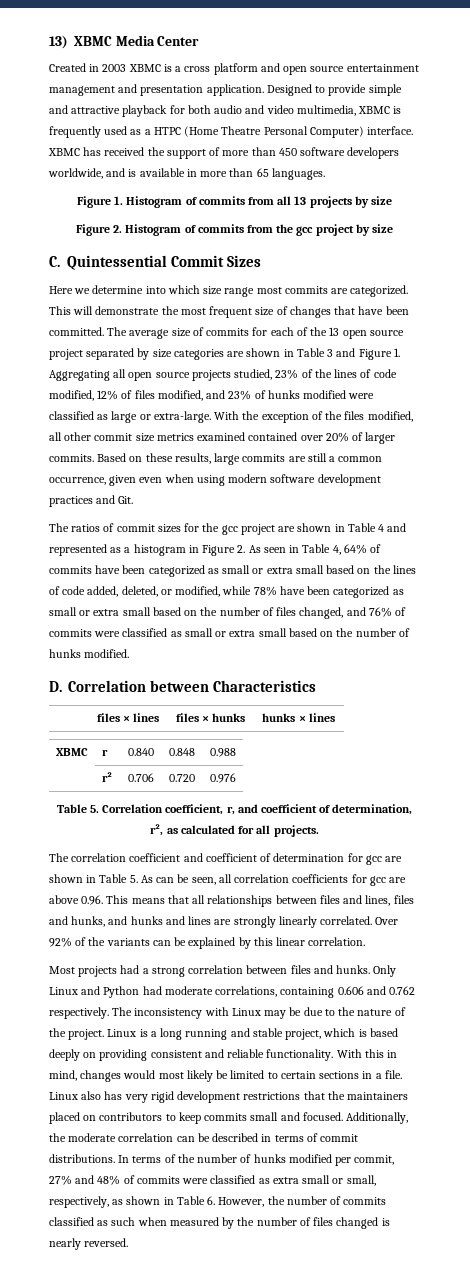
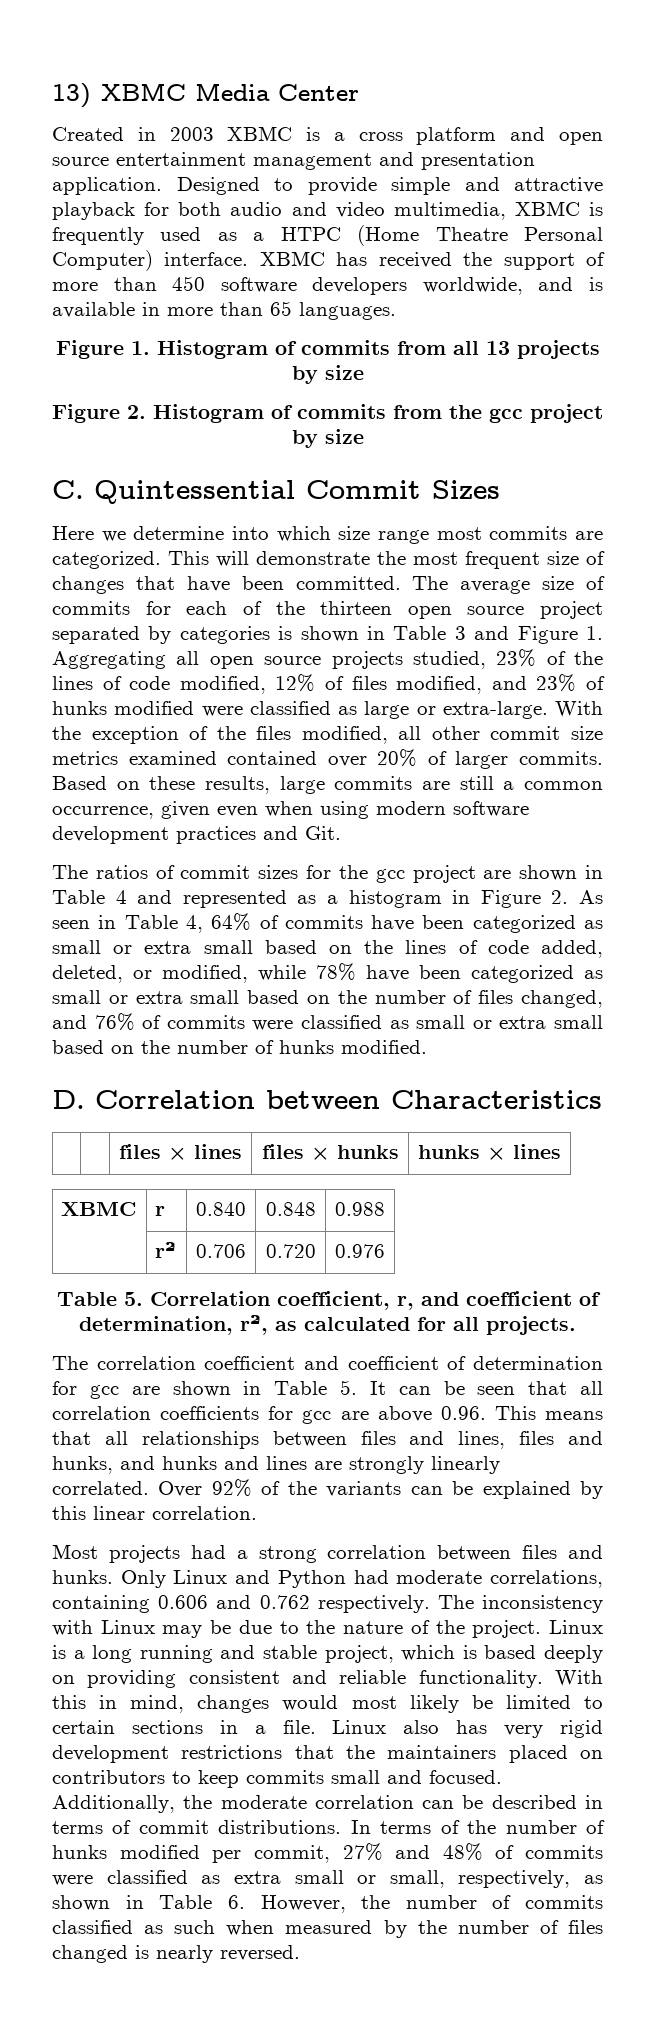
- The average size of commits for each of the 13 open source project separated by size categories are shown in Table 3 and Figure 1. Aggregating all open source projects studied, 23% of the lines of code modified, 12% of files modified, and 23% of hunks modified were classified as large or extra-large.
+ The average size of commits for each of the thirteen open source project separated by categories is shown in Table 3 and Figure 1. Aggregating all open source projects studied, 23% of the lines of code modified, 12% of files modified, and 23% of hunks modified were classified as large or extra-large.
- The correlation coefficient and coefficient of determination for gcc are shown in Table 5. As can be seen, all correlation coefficients for gcc are above 0.96. This means that all relationships between files and lines, files and hunks, and hunks and lines are strongly linearly correlated.
+ The correlation coefficient and coefficient of determination for gcc are shown in Table 5. It can be seen that all correlation coefficients for gcc are above 0.96. This means that all relationships between files and lines, files and hunks, and hunks and lines are strongly linearly correlated.

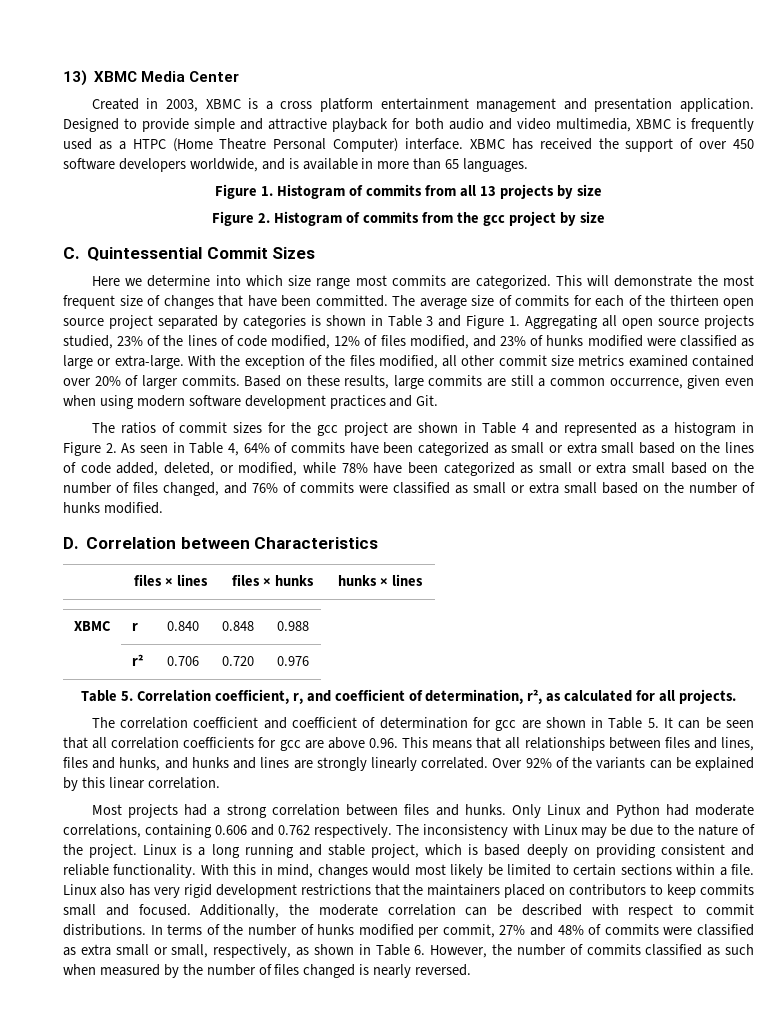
- Created in 2003 XBMC is a cross platform and open source entertainment management and presentation application.
+ Created in 2003, XBMC is a cross platform entertainment management and presentation application.
- XBMC has received the support of more than 450 software developers worldwide, and is available in more than 65 languages.
+ XBMC has received the support of over 450 software developers worldwide, and is available in more than 65 languages.
- With this in mind, changes would most likely be limited to certain sections in a file.
+ With this in mind, changes would most likely be limited to certain sections within a file.
- Additionally, the moderate correlation can be described in terms of commit distributions.
+ Additionally, the moderate correlation can be described with respect to commit distributions.

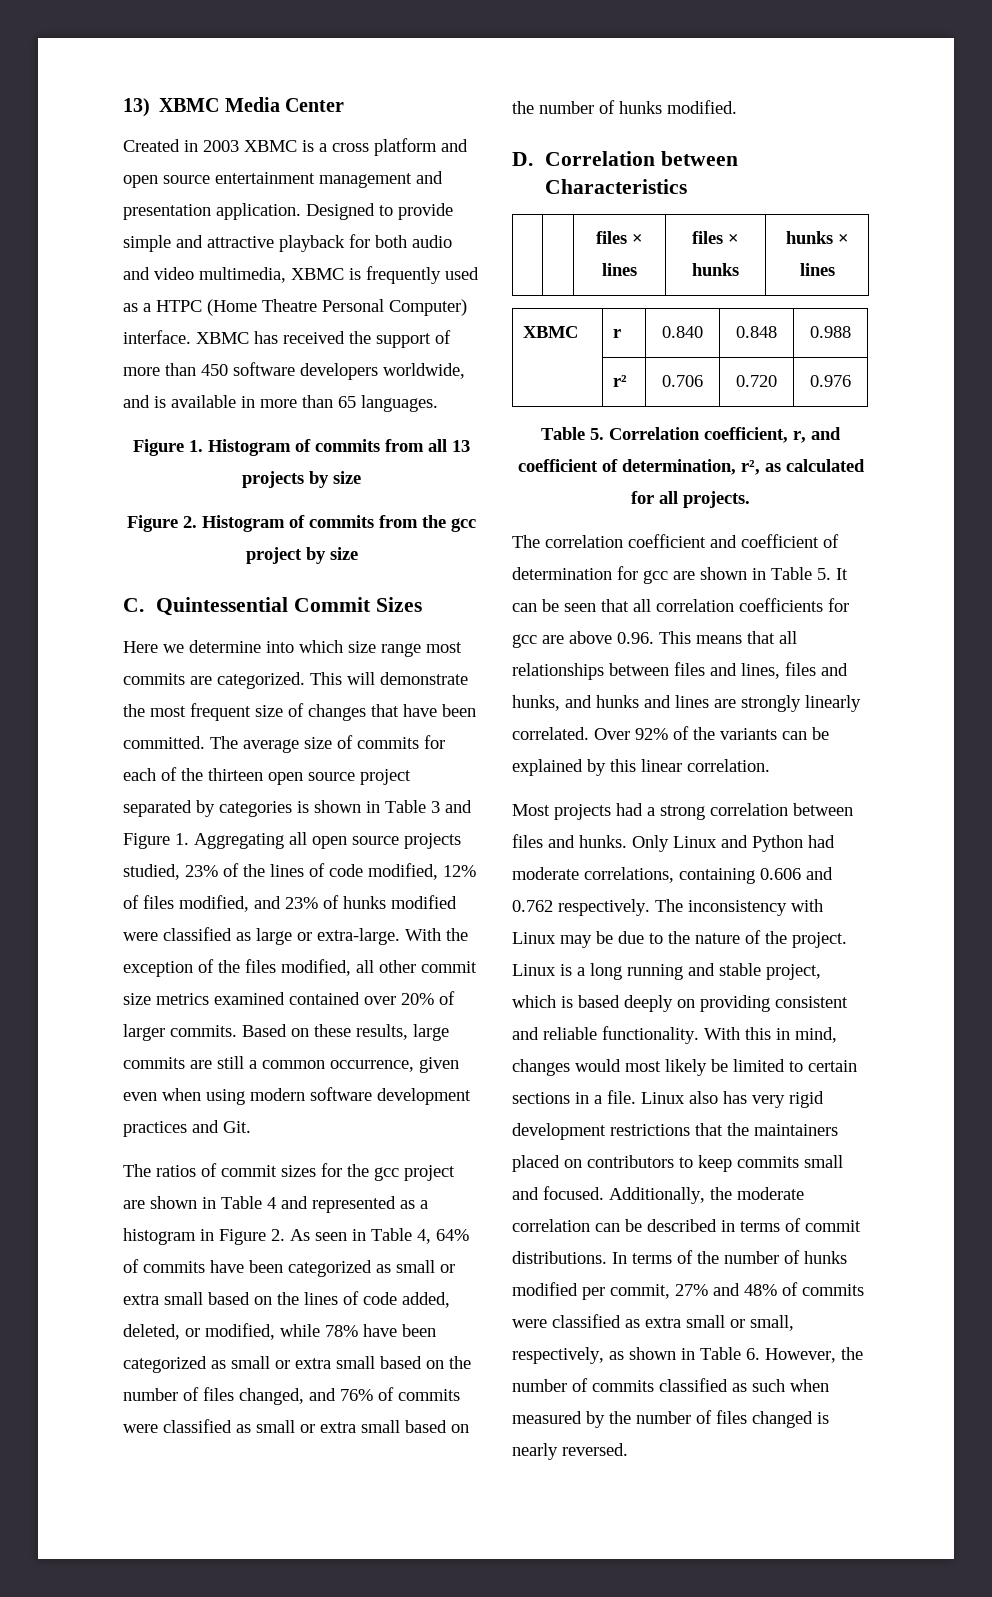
- Created in 2003, XBMC is a cross platform entertainment management and presentation application.
+ Created in 2003 XBMC is a cross platform and open source entertainment management and presentation application.
- XBMC has received the support of over 450 software developers worldwide, and is available in more than 65 languages.
+ XBMC has received the support of more than 450 software developers worldwide, and is available in more than 65 languages.
- With this in mind, changes would most likely be limited to certain sections within a file.
+ With this in mind, changes would most likely be limited to certain sections in a file.
- Additionally, the moderate correlation can be described with respect to commit distributions.
+ Additionally, the moderate correlation can be described in terms of commit distributions.

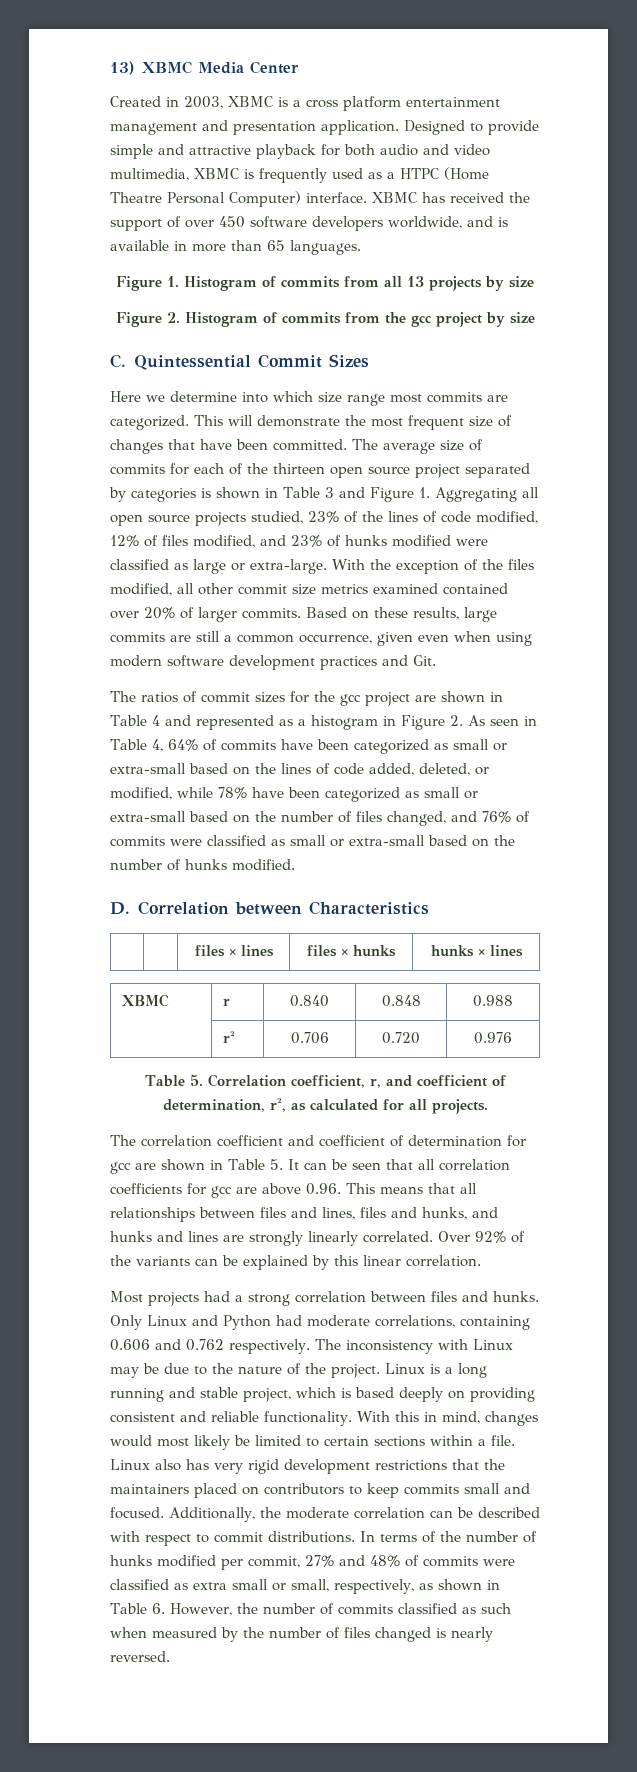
- Created in 2003 XBMC is a cross platform and open source entertainment management and presentation application.
+ Created in 2003, XBMC is a cross platform entertainment management and presentation application.
- XBMC has received the support of more than 450 software developers worldwide, and is available in more than 65 languages.
+ XBMC has received the support of over 450 software developers worldwide, and is available in more than 65 languages.
- The ratios of commit sizes for the gcc project are shown in Table 4 and represented as a histogram in Figure 2. As seen in Table 4, 64% of commits have been categorized as small or extra small based on the lines of code added, deleted, or modified, while 78% have been categorized as small or extra small based on the number of files changed, and 76% of commits were classified as small or extra small based on the number of hunks modified.
+ The ratios of commit sizes for the gcc project are shown in Table 4 and represented as a histogram in Figure 2. As seen in Table 4, 64% of commits have been categorized as small or extra-small based on the lines of code added, deleted, or modified, while 78% have been categorized as small or extra-small based on the number of files changed, and 76% of commits were classified as small or extra-small based on the number of hunks modified.
- With this in mind, changes would most likely be limited to certain sections in a file.
+ With this in mind, changes would most likely be limited to certain sections within a file.
- Additionally, the moderate correlation can be described in terms of commit distributions.
+ Additionally, the moderate correlation can be described with respect to commit distributions.

